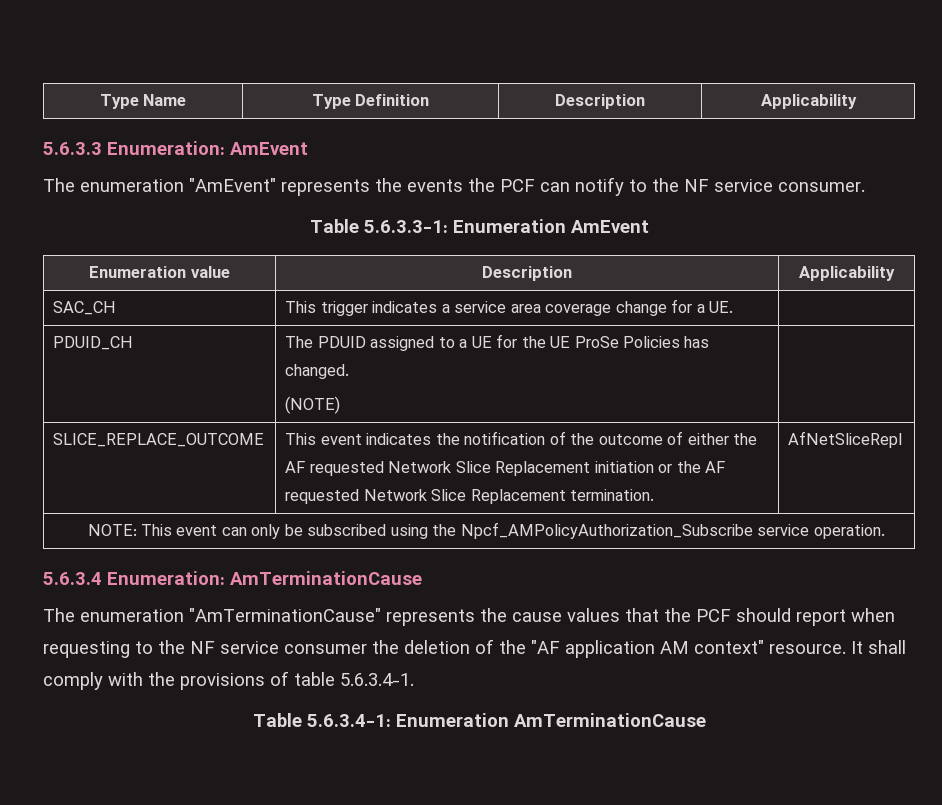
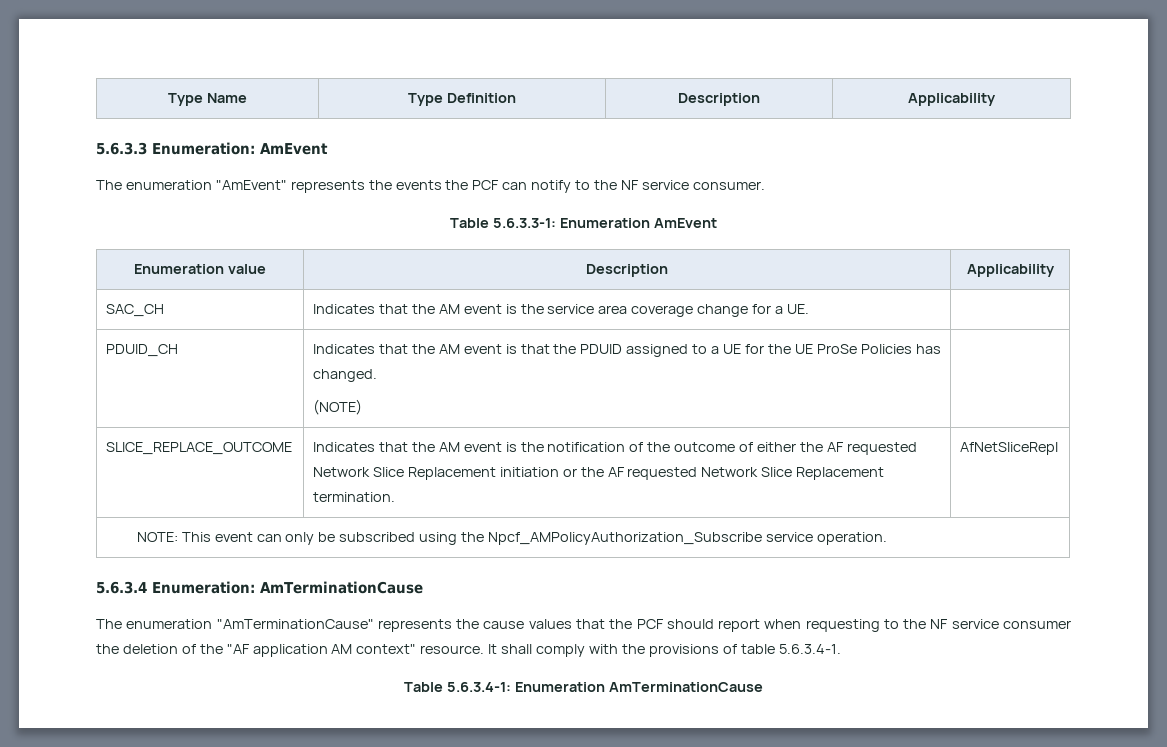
- SAC_CH | This trigger indicates a service area coverage change for a UE. |
+ SAC_CH | Indicates that the AM event is the service area coverage change for a UE. |
- PDUID_CH | The PDUID assigned to a UE for the UE ProSe Policies has changed.
+ PDUID_CH | Indicates that the AM event is that the PDUID assigned to a UE for the UE ProSe Policies has changed.
- SLICE_REPLACE_OUTCOME | This event indicates the notification of the outcome of either the AF requested Network Slice Replacement initiation or the AF requested Network Slice Replacement termination. | AfNetSliceRepl
+ SLICE_REPLACE_OUTCOME | Indicates that the AM event is the notification of the outcome of either the AF requested Network Slice Replacement initiation or the AF requested Network Slice Replacement termination. | AfNetSliceRepl

